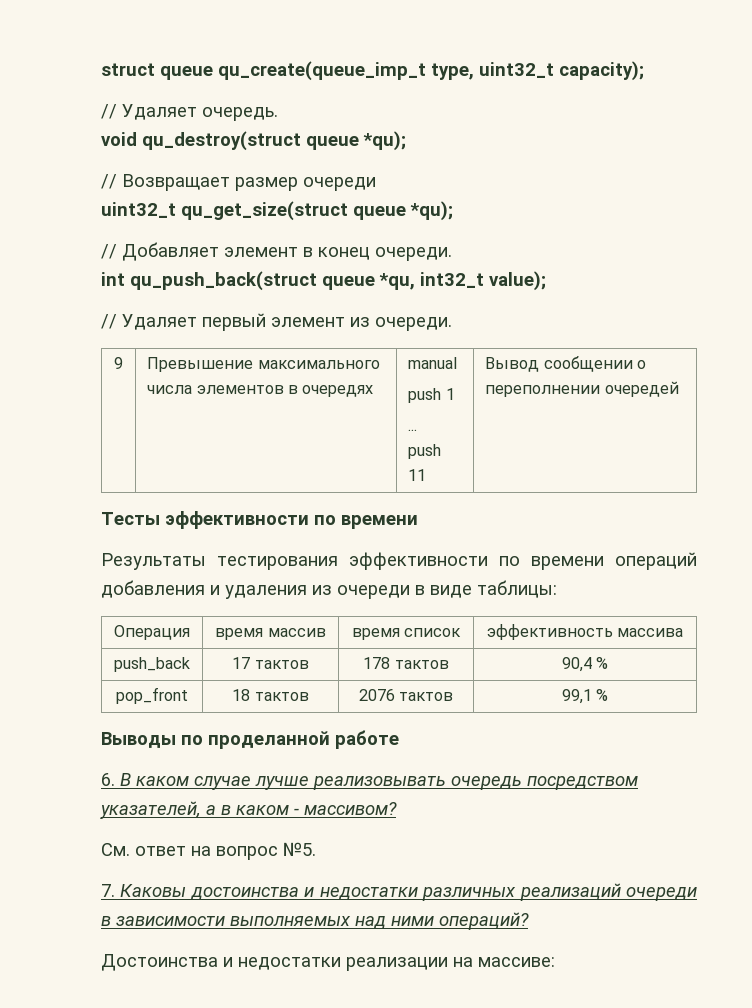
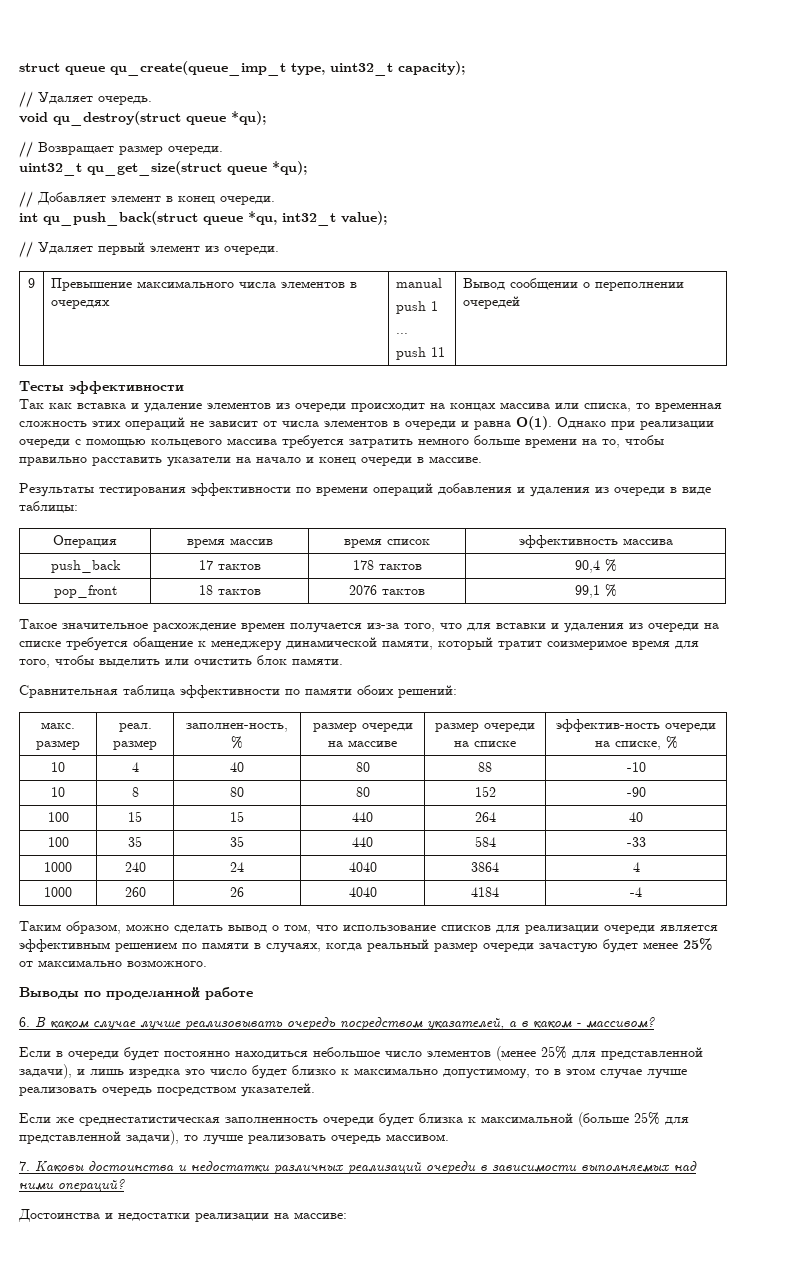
- // Возвращает размер очереди
+ // Возвращает размер очереди.
- Тесты эффективности по времени
+ Тесты эффективности
+ Так как вставка и удаление элементов из очереди происходит на концах массива или списка, то временная сложность этих операций не зависит от числа элементов в очереди и равна O(1). Однако при реализации очереди с помощью кольцевого массива требуется затратить немного больше времени на то, чтобы правильно расставить указатели на начало и конец очереди в массиве.
+ Такое значительное расхождение времен получается из-за того, что для вставки и удаления из очереди на списке требуется обащение к менеджеру динамической памяти, который тратит соизмеримое время для того, чтобы выделить или очистить блок памяти.
+ Сравнительная таблица эффективности по памяти обоих решений:
+ макс. размер | реал. размер | заполнен-ность, % | размер очереди на массиве | размер очереди на списке | эффектив-ность очереди на списке, %
+ 10 | 4 | 40 | 80 | 88 | -10
+ 10 | 8 | 80 | 80 | 152 | -90
+ 100 | 15 | 15 | 440 | 264 | 40
+ 100 | 35 | 35 | 440 | 584 | -33
+ 1000 | 240 | 24 | 4040 | 3864 | 4
+ 1000 | 260 | 26 | 4040 | 4184 | -4
+ Таким образом, можно сделать вывод о том, что использование списков для реализации очереди является эффективным решением по памяти в случаях, когда реальный размер очереди зачастую будет менее 25% от максимально возможного.
- См. ответ на вопрос №5.
+ Если в очереди будет постоянно находиться небольшое число элементов (менее 25% для представленной задачи), и лишь изредка это число будет близко к максимально допустимому, то в этом случае лучше реализовать очередь посредством указателей.
+ Если же среднестатистическая заполненность очереди будет близка к максимальной (больше 25% для представленной задачи), то лучше реализовать очередь массивом.

